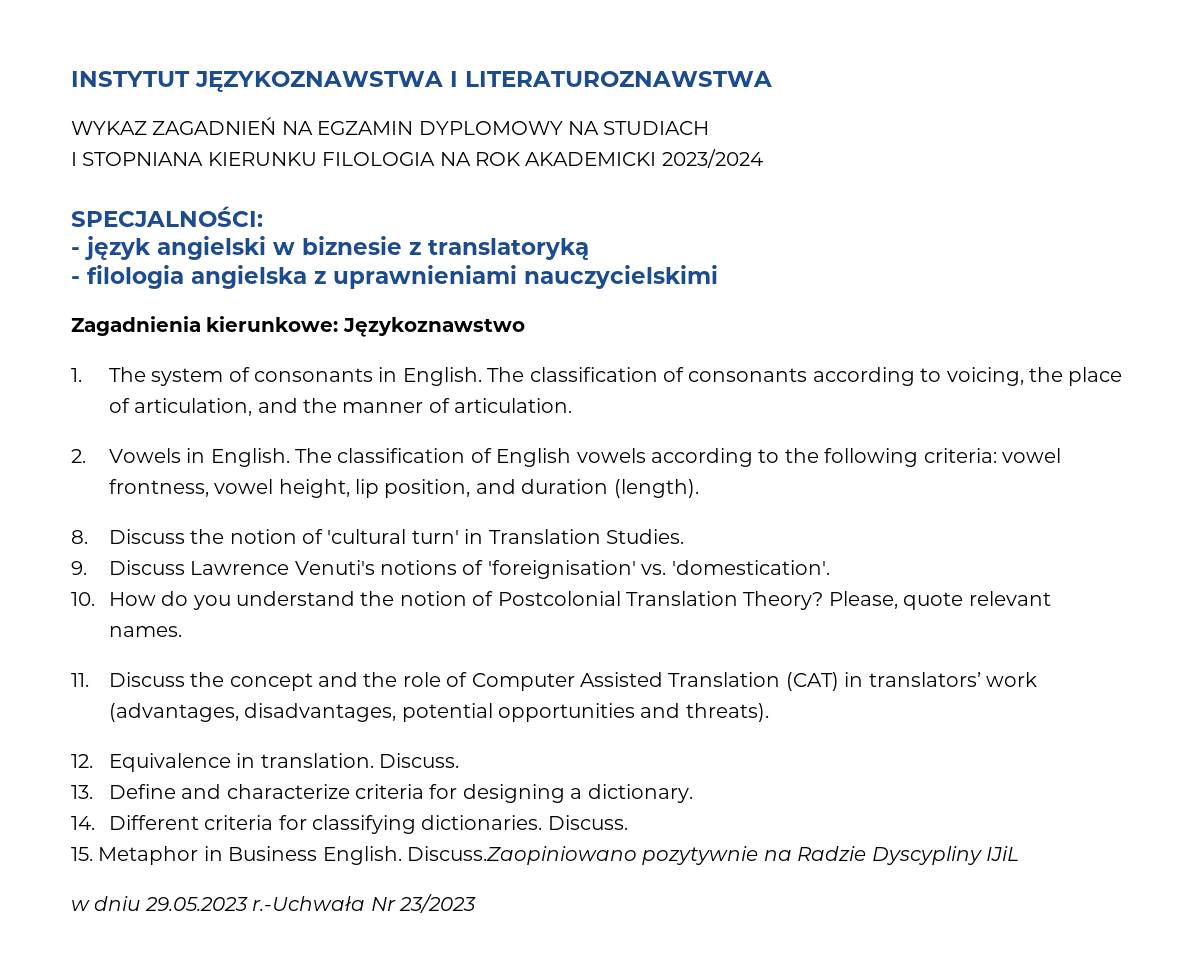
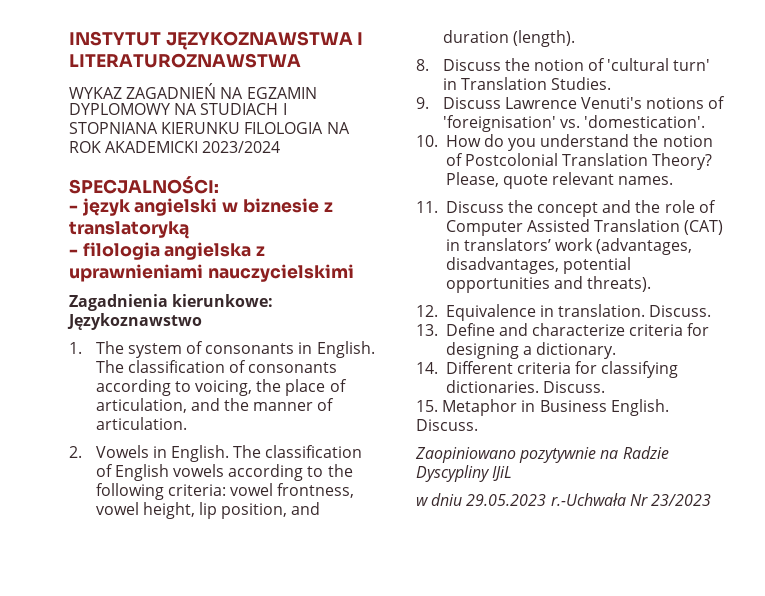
- WYKAZ ZAGADNIEŃ NA EGZAMIN DYPLOMOWY NA STUDIACH
- I STOPNIANA KIERUNKU FILOLOGIA NA ROK AKADEMICKI 2023/2024
+ WYKAZ ZAGADNIEŃ NA EGZAMIN DYPLOMOWY NA STUDIACH I STOPNIANA KIERUNKU FILOLOGIA NA ROK AKADEMICKI 2023/2024
- 15. Metaphor in Business English. Discuss.Zaopiniowano pozytywnie na Radzie Dyscypliny IJiL
+ 15. Metaphor in Business English. Discuss.
+ Zaopiniowano pozytywnie na Radzie Dyscypliny IJiL

